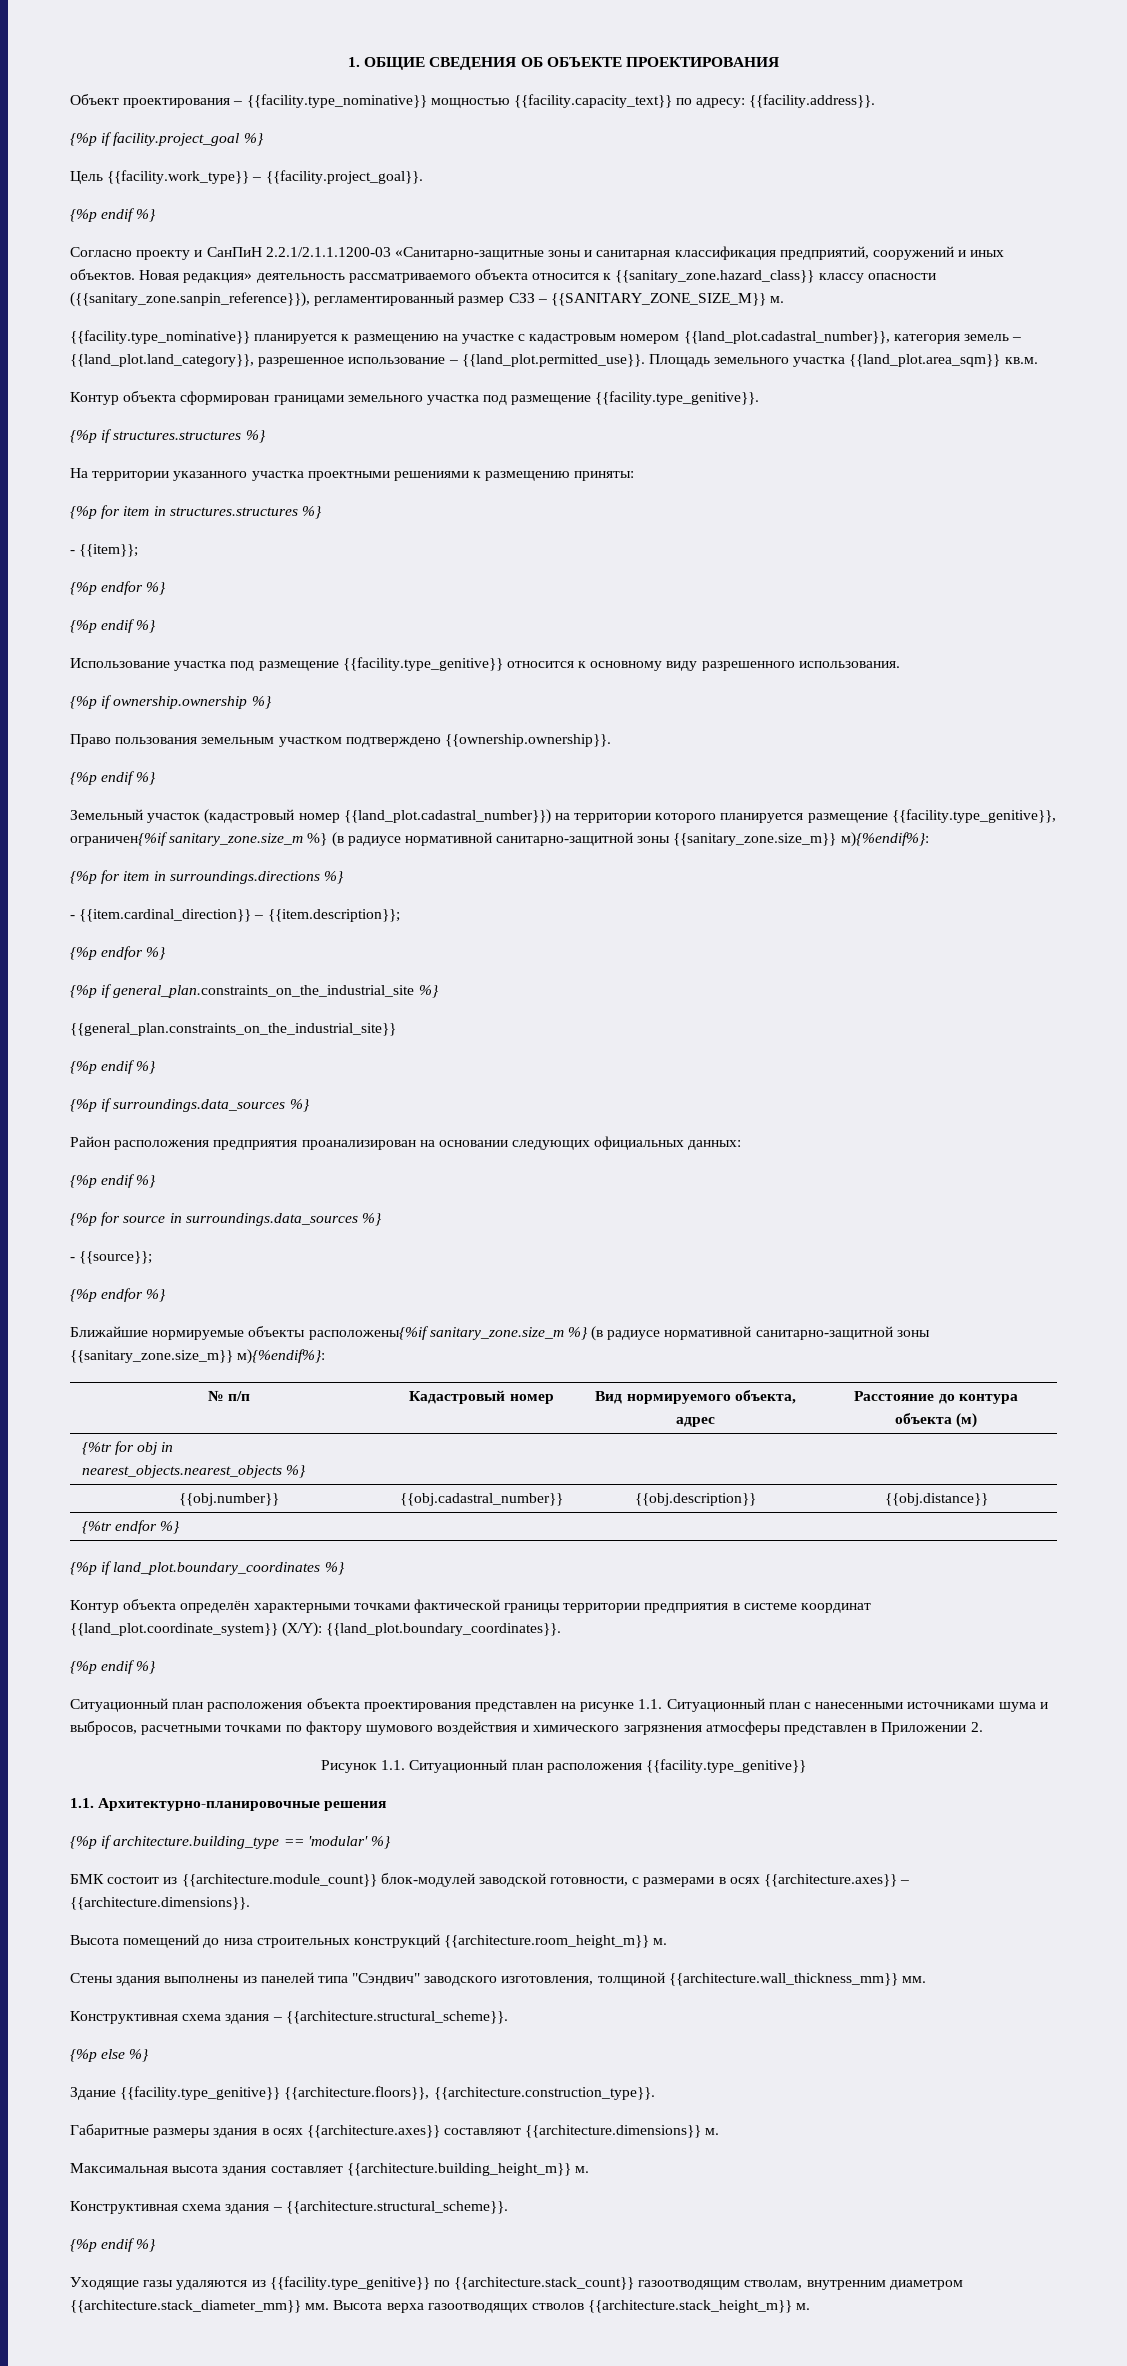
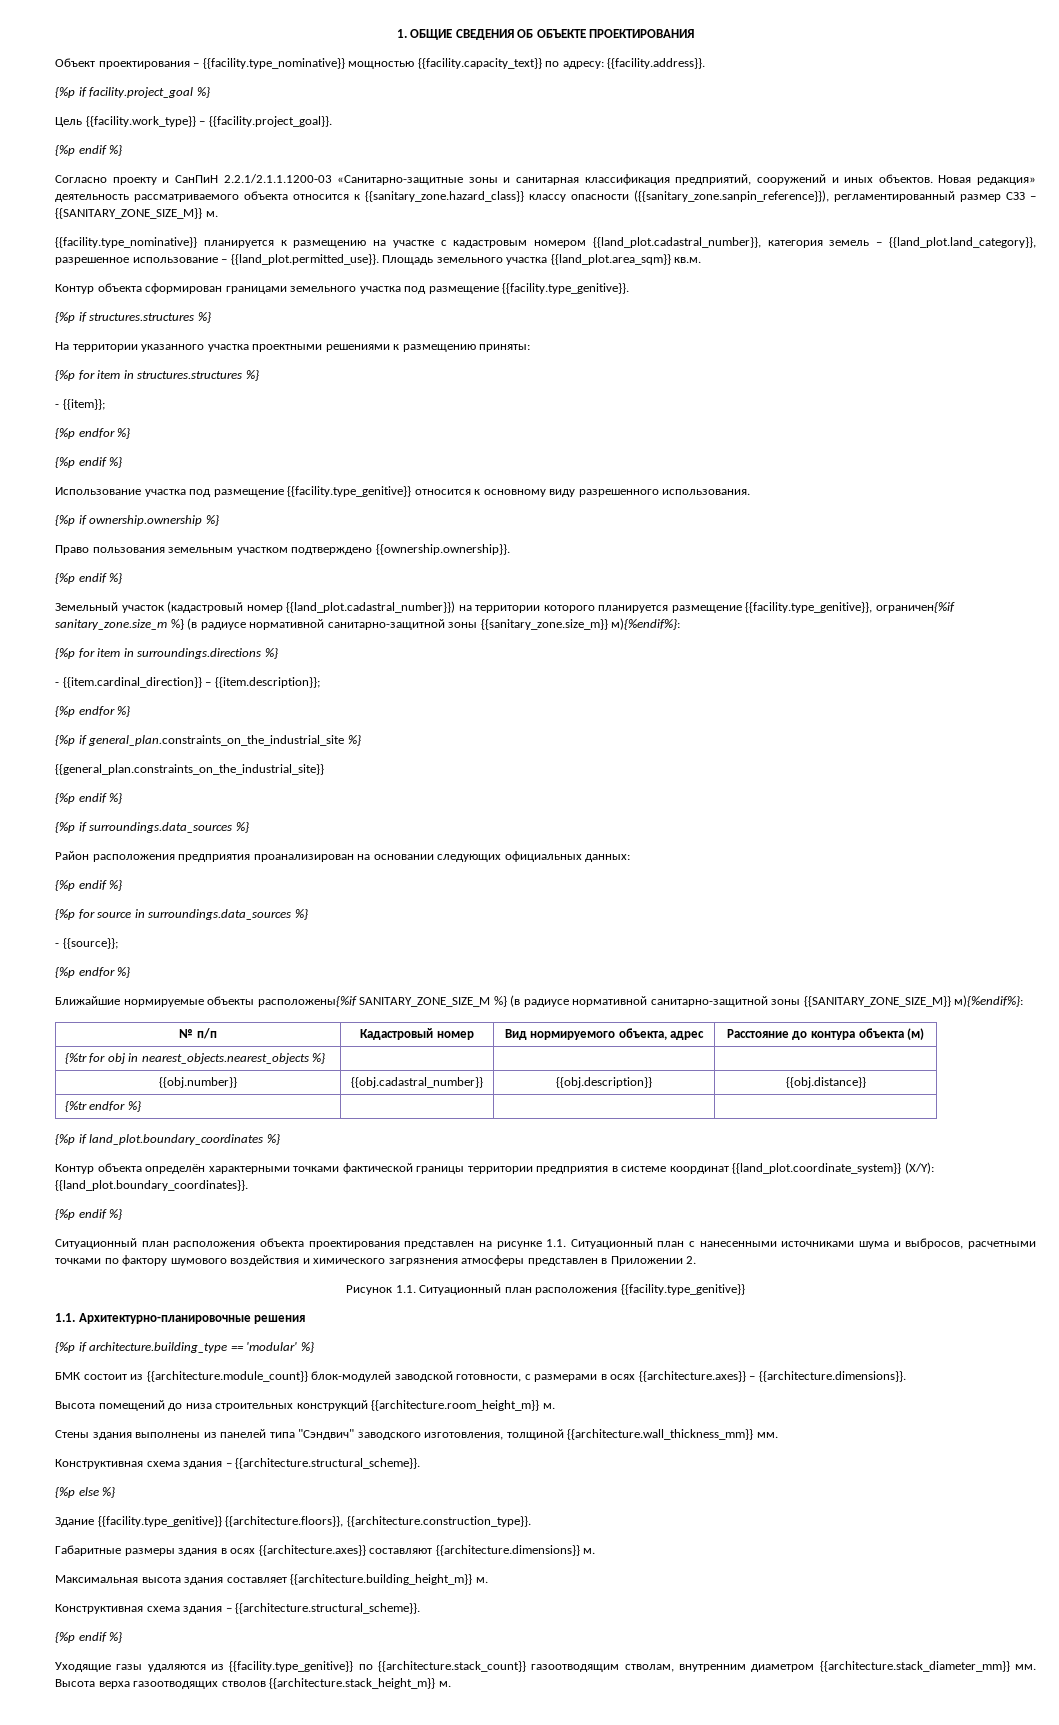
- Ближайшие нормируемые объекты расположены{%if sanitary_zone.size_m %} (в радиусе нормативной санитарно-защитной зоны {{sanitary_zone.size_m}} м){%endif%}:
+ Ближайшие нормируемые объекты расположены{%if SANITARY_ZONE_SIZE_M %} (в радиусе нормативной санитарно-защитной зоны {{SANITARY_ZONE_SIZE_M}} м){%endif%}:

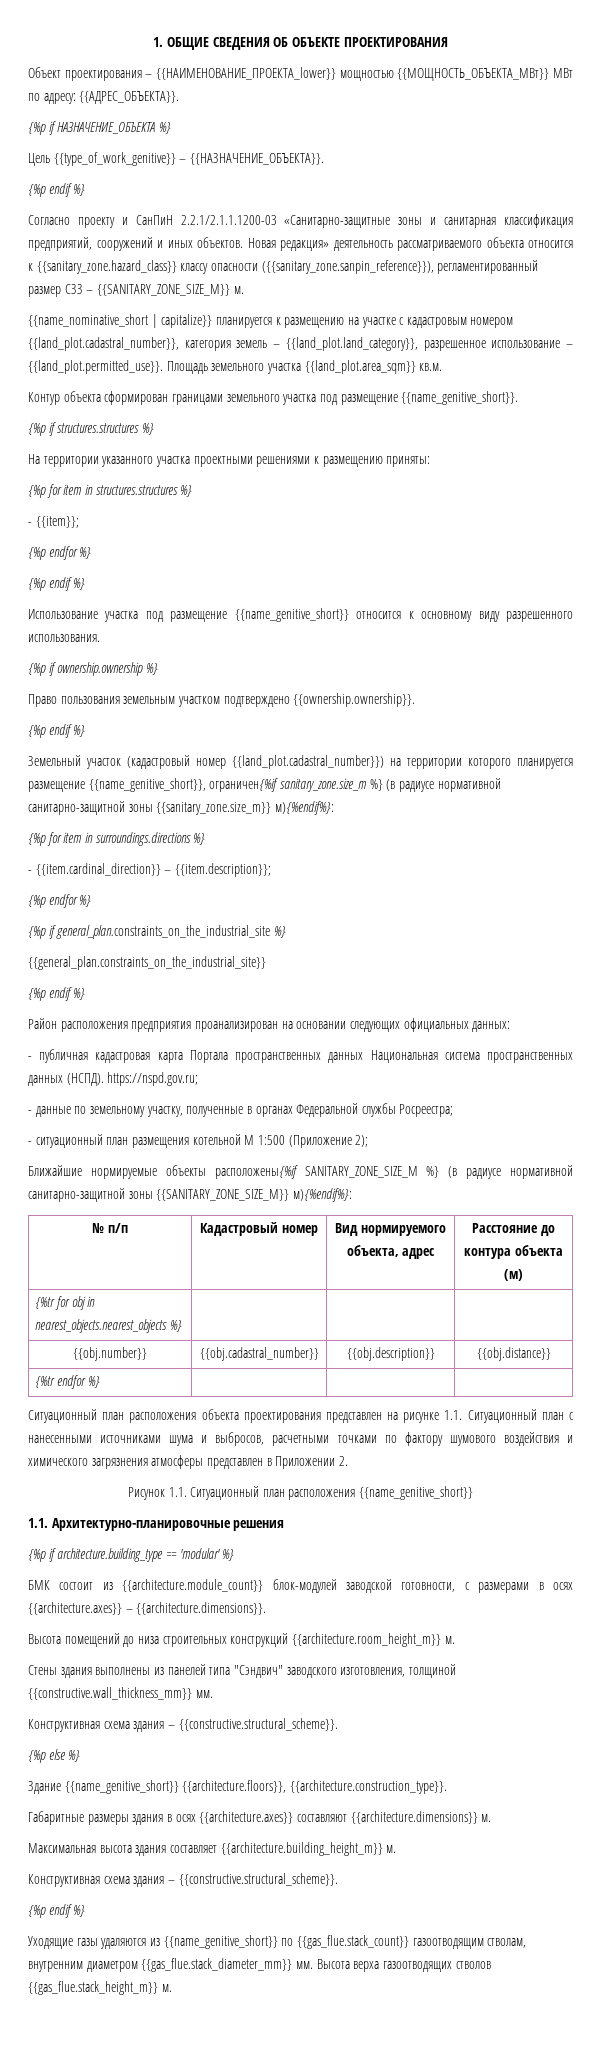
- Объект проектирования – {{facility.type_nominative}} мощностью {{facility.capacity_text}} по адресу: {{facility.address}}.
- {%p if facility.project_goal %}
+ Объект проектирования – {{НАИМЕНОВАНИЕ_ПРОЕКТА_lower}} мощностью {{МОЩНОСТЬ_ОБЪЕКТА_МВт}} МВт по адресу: {{АДРЕС_ОБЪЕКТА}}.
+ {%p if НАЗНАЧЕНИЕ_ОБЪЕКТА %}
- Цель {{facility.work_type}} – {{facility.project_goal}}.
+ Цель {{type_of_work_genitive}} – {{НАЗНАЧЕНИЕ_ОБЪЕКТА}}.
- {{facility.type_nominative}} планируется к размещению на участке с кадастровым номером {{land_plot.cadastral_number}}, категория земель – {{land_plot.land_category}}, разрешенное использование – {{land_plot.permitted_use}}. Площадь земельного участка {{land_plot.area_sqm}} кв.м.
+ {{name_nominative_short | capitalize}} планируется к размещению на участке с кадастровым номером {{land_plot.cadastral_number}}, категория земель – {{land_plot.land_category}}, разрешенное использование – {{land_plot.permitted_use}}. Площадь земельного участка {{land_plot.area_sqm}} кв.м.
- Контур объекта сформирован границами земельного участка под размещение {{facility.type_genitive}}.
+ Контур объекта сформирован границами земельного участка под размещение {{name_genitive_short}}.
- Использование участка под размещение {{facility.type_genitive}} относится к основному виду разрешенного использования.
+ Использование участка под размещение {{name_genitive_short}} относится к основному виду разрешенного использования.
- Земельный участок (кадастровый номер {{land_plot.cadastral_number}}) на территории которого планируется размещение {{facility.type_genitive}}, ограничен{%if sanitary_zone.size_m %} (в радиусе нормативной санитарно-защитной зоны {{sanitary_zone.size_m}} м){%endif%}:
+ Земельный участок (кадастровый номер {{land_plot.cadastral_number}}) на территории которого планируется размещение {{name_genitive_short}}, ограничен{%if sanitary_zone.size_m %} (в радиусе нормативной санитарно-защитной зоны {{sanitary_zone.size_m}} м){%endif%}:
- {%p if surroundings.data_sources %}
  Район расположения предприятия проанализирован на основании следующих официальных данных:
- {%p endif %}
- {%p for source in surroundings.data_sources %}
- - {{source}};
- {%p endfor %}
+ - публичная кадастровая карта Портала пространственных данных Национальная система пространственных данных (НСПД). https://nspd.gov.ru;
+ - данные по земельному участку, полученные в органах Федеральной службы Росреестра;
+ - ситуационный план размещения котельной М 1:500 (Приложение 2);
- {%p if land_plot.boundary_coordinates %}
- Контур объекта определён характерными точками фактической границы территории предприятия в системе координат {{land_plot.coordinate_system}} (Х/Y): {{land_plot.boundary_coordinates}}.
- {%p endif %}
- Рисунок 1.1. Ситуационный план расположения {{facility.type_genitive}}
+ Рисунок 1.1. Ситуационный план расположения {{name_genitive_short}}
- Стены здания выполнены из панелей типа "Сэндвич" заводского изготовления, толщиной {{architecture.wall_thickness_mm}} мм.
- Конструктивная схема здания – {{architecture.structural_scheme}}.
+ Стены здания выполнены из панелей типа "Сэндвич" заводского изготовления, толщиной {{constructive.wall_thickness_mm}} мм.
+ Конструктивная схема здания – {{constructive.structural_scheme}}.
- Здание {{facility.type_genitive}} {{architecture.floors}}, {{architecture.construction_type}}.
+ Здание {{name_genitive_short}} {{architecture.floors}}, {{architecture.construction_type}}.
  Максимальная высота здания составляет {{architecture.building_height_m}} м.
- Конструктивная схема здания – {{architecture.structural_scheme}}.
+ Конструктивная схема здания – {{constructive.structural_scheme}}.
- Уходящие газы удаляются из {{facility.type_genitive}} по {{architecture.stack_count}} газоотводящим стволам, внутренним диаметром {{architecture.stack_diameter_mm}} мм.
+ Уходящие газы удаляются из {{name_genitive_short}} по {{gas_flue.stack_count}} газоотводящим стволам, внутренним диаметром {{gas_flue.stack_diameter_mm}} мм.
- Высота верха газоотводящих стволов {{architecture.stack_height_m}} м.
+ Высота верха газоотводящих стволов {{gas_flue.stack_height_m}} м.

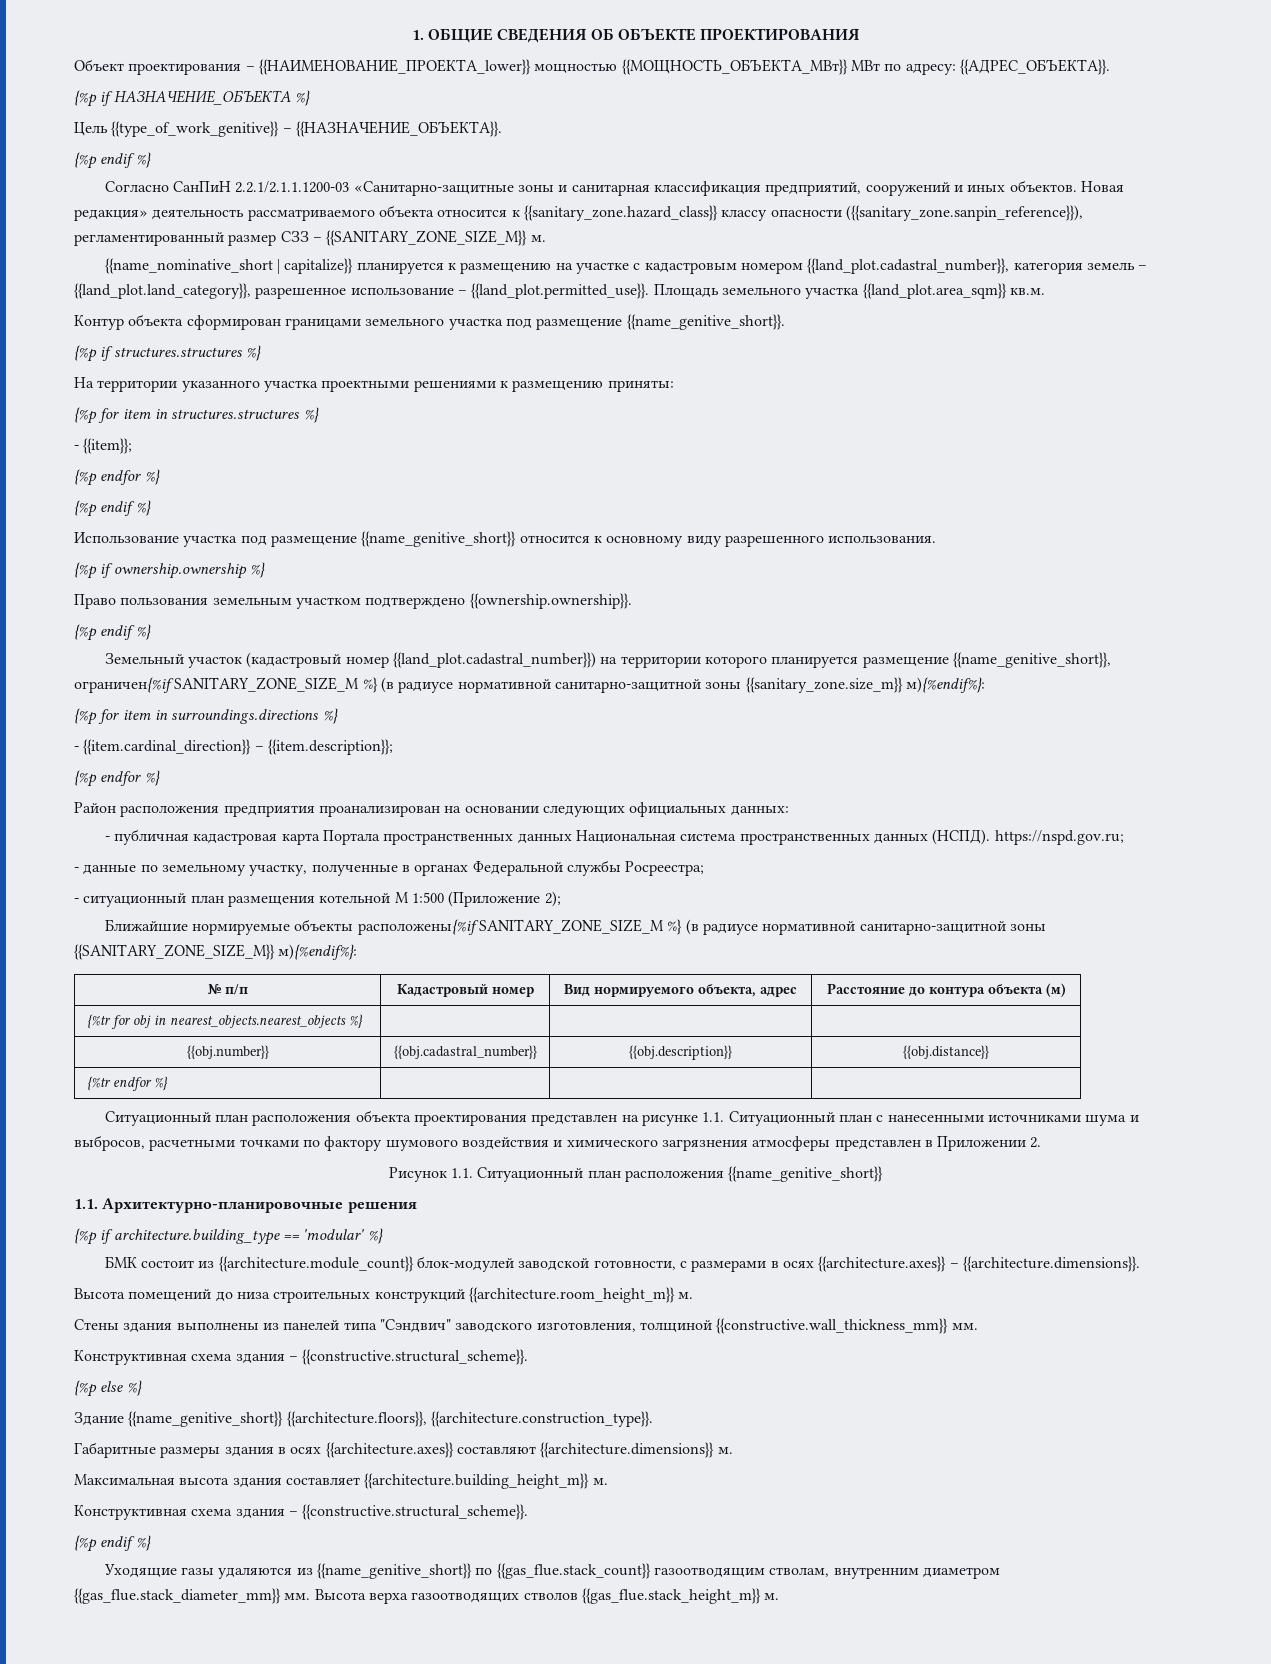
- Согласно проекту и СанПиН 2.2.1/2.1.1.1200-03 «Санитарно-защитные зоны и санитарная классификация предприятий, сооружений и иных объектов.
+ Согласно СанПиН 2.2.1/2.1.1.1200-03 «Санитарно-защитные зоны и санитарная классификация предприятий, сооружений и иных объектов.
- Земельный участок (кадастровый номер {{land_plot.cadastral_number}}) на территории которого планируется размещение {{name_genitive_short}}, ограничен{%if sanitary_zone.size_m %} (в радиусе нормативной санитарно-защитной зоны {{sanitary_zone.size_m}} м){%endif%}:
+ Земельный участок (кадастровый номер {{land_plot.cadastral_number}}) на территории которого планируется размещение {{name_genitive_short}}, ограничен{%if SANITARY_ZONE_SIZE_M %} (в радиусе нормативной санитарно-защитной зоны {{sanitary_zone.size_m}} м){%endif%}:
- {%p if general_plan.constraints_on_the_industrial_site %}
- {{general_plan.constraints_on_the_industrial_site}}
- {%p endif %}

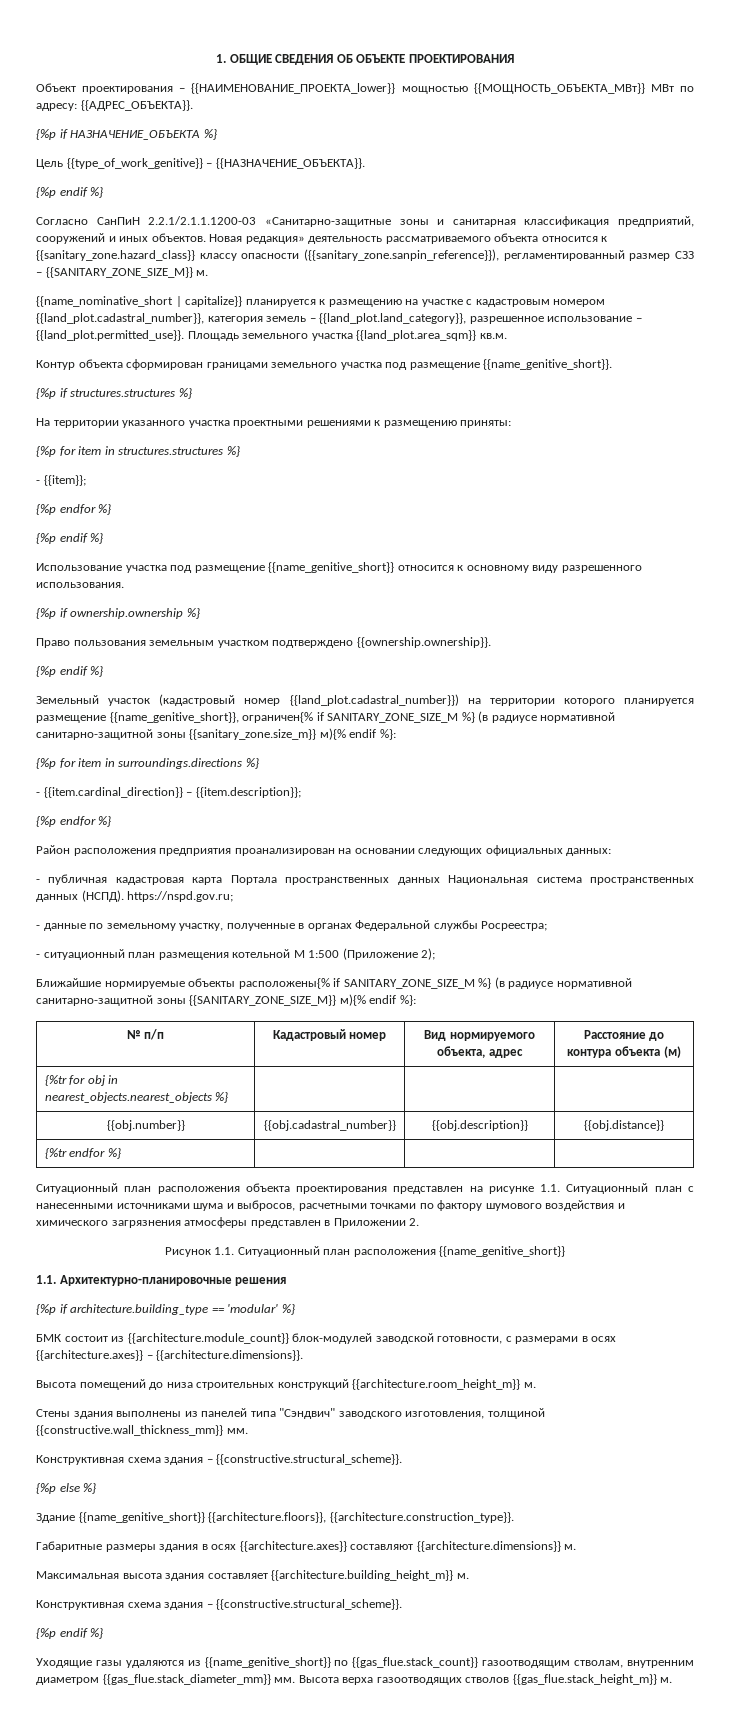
- Земельный участок (кадастровый номер {{land_plot.cadastral_number}}) на территории которого планируется размещение {{name_genitive_short}}, ограничен{%if SANITARY_ZONE_SIZE_M %} (в радиусе нормативной санитарно-защитной зоны {{sanitary_zone.size_m}} м){%endif%}:
+ Земельный участок (кадастровый номер {{land_plot.cadastral_number}}) на территории которого планируется размещение {{name_genitive_short}}, ограничен{% if SANITARY_ZONE_SIZE_M %} (в радиусе нормативной санитарно-защитной зоны {{sanitary_zone.size_m}} м){% endif %}:
- Ближайшие нормируемые объекты расположены{%if SANITARY_ZONE_SIZE_M %} (в радиусе нормативной санитарно-защитной зоны {{SANITARY_ZONE_SIZE_M}} м){%endif%}:
+ Ближайшие нормируемые объекты расположены{% if SANITARY_ZONE_SIZE_M %} (в радиусе нормативной санитарно-защитной зоны {{SANITARY_ZONE_SIZE_M}} м){% endif %}:

